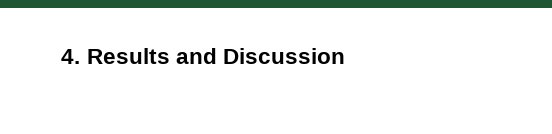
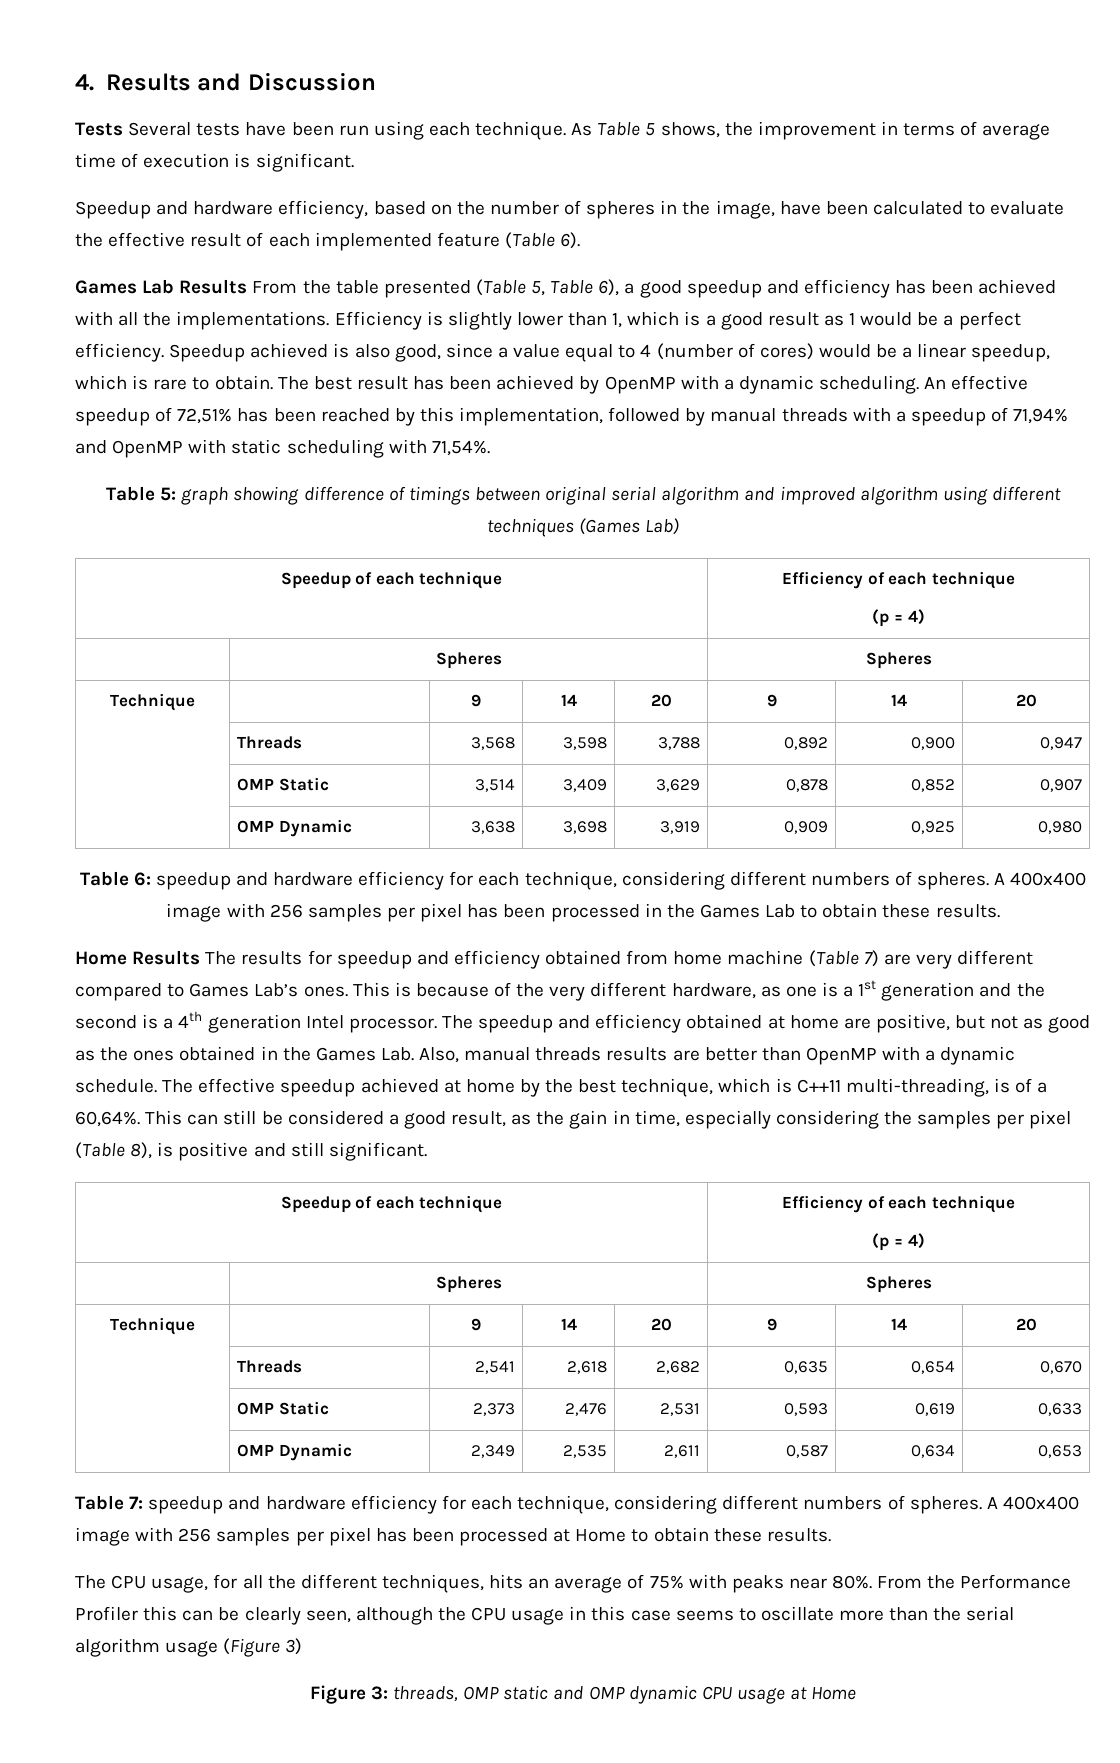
+ Tests Several tests have been run using each technique. As Table 5 shows, the improvement in terms of average time of execution is significant.
+ Speedup and hardware efficiency, based on the number of spheres in the image, have been calculated to evaluate the effective result of each implemented feature (Table 6).
+ Games Lab Results From the table presented (Table 5, Table 6), a good speedup and efficiency has been achieved with all the implementations. Efficiency is slightly lower than 1, which is a good result as 1 would be a perfect efficiency. Speedup achieved is also good, since a value equal to 4 (number of cores) would be a linear speedup, which is rare to obtain. The best result has been achieved by OpenMP with a dynamic scheduling. An effective speedup of 72,51% has been reached by this implementation, followed by manual threads with a speedup of 71,94% and OpenMP with static scheduling with 71,54%.
+ Table 5: graph showing difference of timings between original serial algorithm and improved algorithm using different techniques (Games Lab)
+ Speedup of each technique | Efficiency of each technique
+ (p = 4)
+ | Spheres | Spheres
+ Technique | | 9 | 14 | 20 | 9 | 14 | 20
+ | Threads | 3,568 | 3,598 | 3,788 | 0,892 | 0,900 | 0,947
+ | OMP Static | 3,514 | 3,409 | 3,629 | 0,878 | 0,852 | 0,907
+ | OMP Dynamic | 3,638 | 3,698 | 3,919 | 0,909 | 0,925 | 0,980
+ Table 6: speedup and hardware efficiency for each technique, considering different numbers of spheres. A 400x400 image with 256 samples per pixel has been processed in the Games Lab to obtain these results.
+ Home Results The results for speedup and efficiency obtained from home machine (Table 7) are very different compared to Games Lab’s ones. This is because of the very different hardware, as one is a 1st generation and the second is a 4th generation Intel processor. The speedup and efficiency obtained at home are positive, but not as good as the ones obtained in the Games Lab. Also, manual threads results are better than OpenMP with a dynamic schedule. The effective speedup achieved at home by the best technique, which is C++11 multi-threading, is of a 60,64%. This can still be considered a good result, as the gain in time, especially considering the samples per pixel (Table 8), is positive and still significant.
+ Speedup of each technique | Efficiency of each technique
+ (p = 4)
+ | Spheres | Spheres
+ Technique | | 9 | 14 | 20 | 9 | 14 | 20
+ | Threads | 2,541 | 2,618 | 2,682 | 0,635 | 0,654 | 0,670
+ | OMP Static | 2,373 | 2,476 | 2,531 | 0,593 | 0,619 | 0,633
+ | OMP Dynamic | 2,349 | 2,535 | 2,611 | 0,587 | 0,634 | 0,653
+ Table 7: speedup and hardware efficiency for each technique, considering different numbers of spheres. A 400x400 image with 256 samples per pixel has been processed at Home to obtain these results.
+ The CPU usage, for all the different techniques, hits an average of 75% with peaks near 80%. From the Performance Profiler this can be clearly seen, although the CPU usage in this case seems to oscillate more than the serial algorithm usage (Figure 3)
+ Figure 3: threads, OMP static and OMP dynamic CPU usage at Home

